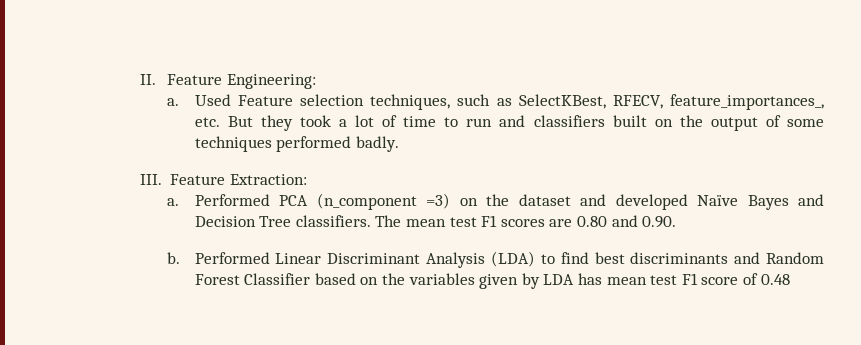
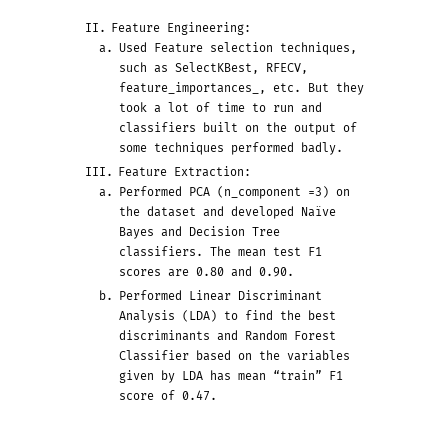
- Performed Linear Discriminant Analysis (LDA) to find best discriminants and Random Forest Classifier based on the variables given by LDA has mean test F1 score of 0.48
+ Performed Linear Discriminant Analysis (LDA) to find the best discriminants and Random Forest Classifier based on the variables given by LDA has mean “train” F1 score of 0.47.

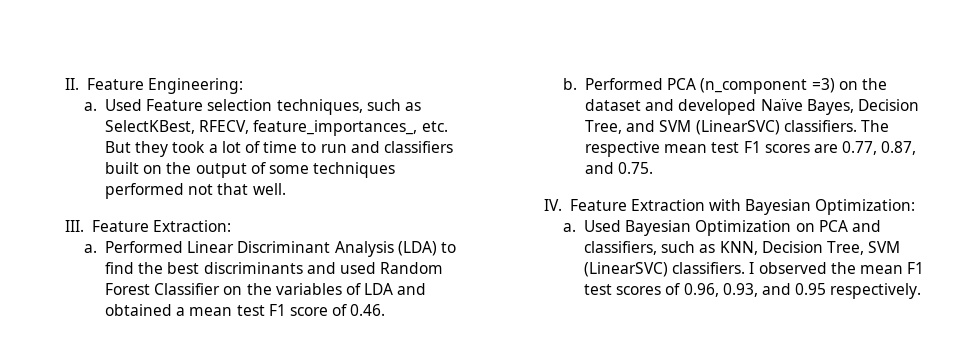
- Used Feature selection techniques, such as SelectKBest, RFECV, feature_importances_, etc. But they took a lot of time to run and classifiers built on the output of some techniques performed badly.
+ Used Feature selection techniques, such as SelectKBest, RFECV, feature_importances_, etc. But they took a lot of time to run and classifiers built on the output of some techniques performed not that well.
- Performed PCA (n_component =3) on the dataset and developed Naïve Bayes and Decision Tree classifiers. The mean test F1 scores are 0.80 and 0.90.
- b. Performed Linear Discriminant Analysis (LDA) to find the best discriminants and Random Forest Classifier based on the variables given by LDA has mean “train” F1 score of 0.47.
+ Performed Linear Discriminant Analysis (LDA) to find the best discriminants and used Random Forest Classifier on the variables of LDA and obtained a mean test F1 score of 0.46.
+ b. Performed PCA (n_component =3) on the dataset and developed Naïve Bayes, Decision Tree, and SVM (LinearSVC) classifiers. The respective mean test F1 scores are 0.77, 0.87, and 0.75.
+ IV. Feature Extraction with Bayesian Optimization:
+ a. Used Bayesian Optimization on PCA and classifiers, such as KNN, Decision Tree, SVM (LinearSVC) classifiers. I observed the mean F1 test scores of 0.96, 0.93, and 0.95 respectively.

